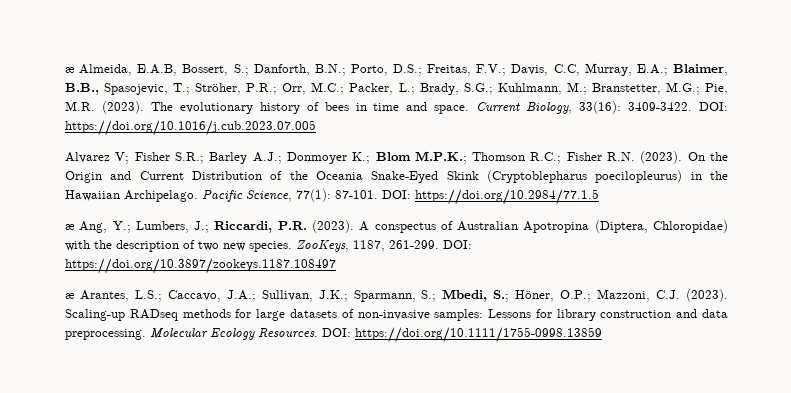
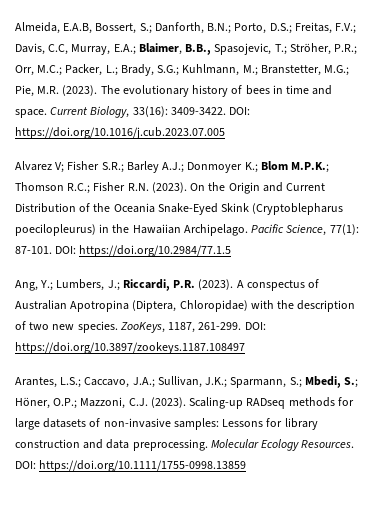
- æ Almeida, E.A.B, Bossert, S.; Danforth, B.N.; Porto, D.S.; Freitas, F.V.; Davis, C.C, Murray, E.A.; Blaimer, B.B., Spasojevic, T.; Ströher, P.R.; Orr, M.C.; Packer, L.; Brady, S.G.; Kuhlmann, M.; Branstetter, M.G.; Pie, M.R. (2023).
+ Almeida, E.A.B, Bossert, S.; Danforth, B.N.; Porto, D.S.; Freitas, F.V.; Davis, C.C, Murray, E.A.; Blaimer, B.B., Spasojevic, T.; Ströher, P.R.; Orr, M.C.; Packer, L.; Brady, S.G.; Kuhlmann, M.; Branstetter, M.G.; Pie, M.R. (2023).
- æ Ang, Y.; Lumbers, J.; Riccardi, P.R. (2023).
+ Ang, Y.; Lumbers, J.; Riccardi, P.R. (2023).
- æ Arantes, L.S.; Caccavo, J.A.; Sullivan, J.K.; Sparmann, S.; Mbedi, S.; Höner, O.P.; Mazzoni, C.J. (2023).
+ Arantes, L.S.; Caccavo, J.A.; Sullivan, J.K.; Sparmann, S.; Mbedi, S.; Höner, O.P.; Mazzoni, C.J. (2023).

